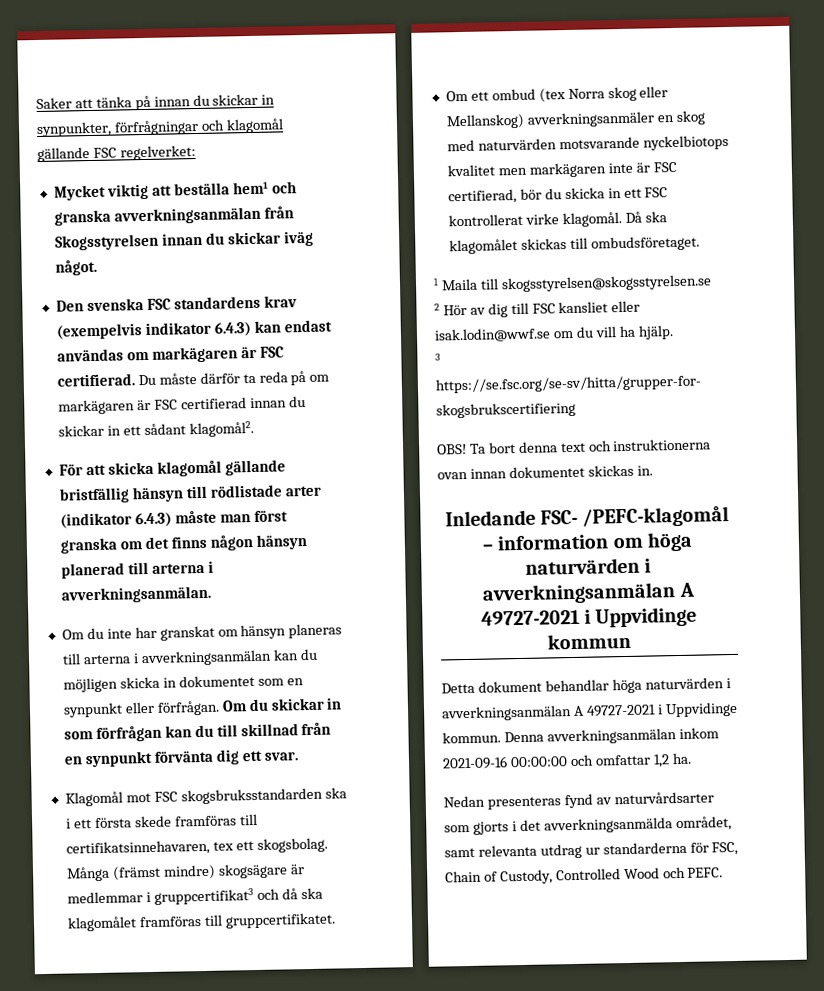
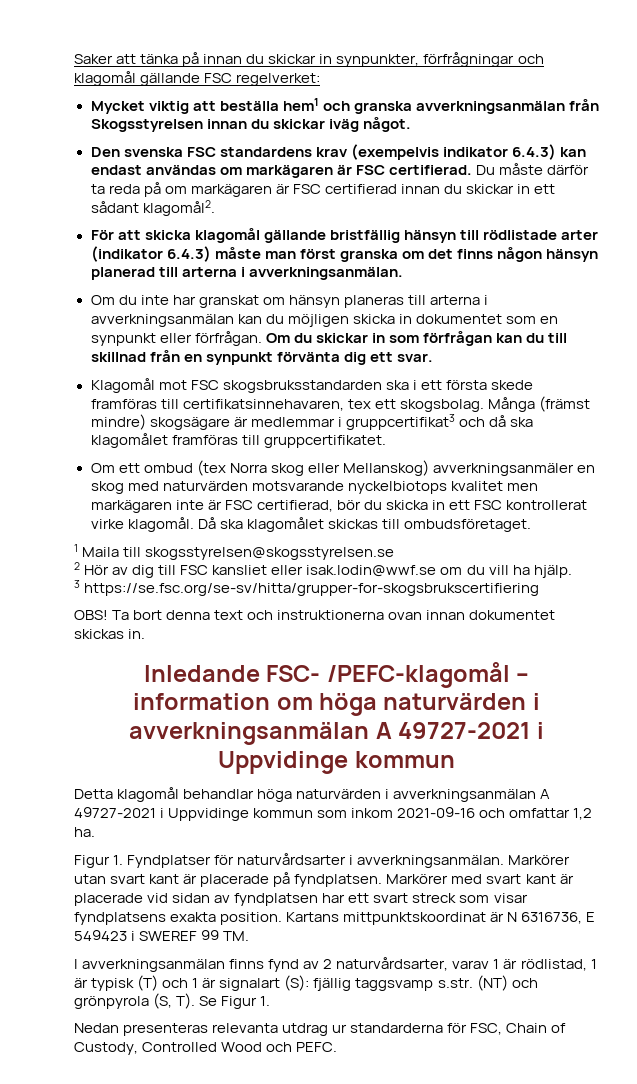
- Detta dokument behandlar höga naturvärden i avverkningsanmälan A 49727-2021 i Uppvidinge kommun. Denna avverkningsanmälan inkom 2021-09-16 00:00:00 och omfattar 1,2 ha.
+ Detta klagomål behandlar höga naturvärden i avverkningsanmälan A 49727-2021 i Uppvidinge kommun som inkom 2021-09-16 och omfattar 1,2 ha.
- Nedan presenteras fynd av naturvårdsarter som gjorts i det avverkningsanmälda området, samt relevanta utdrag ur standarderna för FSC, Chain of Custody, Controlled Wood och PEFC.
+ Figur 1. Fyndplatser för naturvårdsarter i avverkningsanmälan. Markörer utan svart kant är placerade på fyndplatsen. Markörer med svart kant är placerade vid sidan av fyndplatsen har ett svart streck som visar fyndplatsens exakta position. Kartans mittpunktskoordinat är N 6316736, E 549423 i SWEREF 99 TM.
+ I avverkningsanmälan finns fynd av 2 naturvårdsarter, varav 1 är rödlistad, 1 är typisk (T) och 1 är signalart (S): fjällig taggsvamp s.str. (NT) och grönpyrola (S, T). Se Figur 1.
+ Nedan presenteras relevanta utdrag ur standarderna för FSC, Chain of Custody, Controlled Wood och PEFC.

